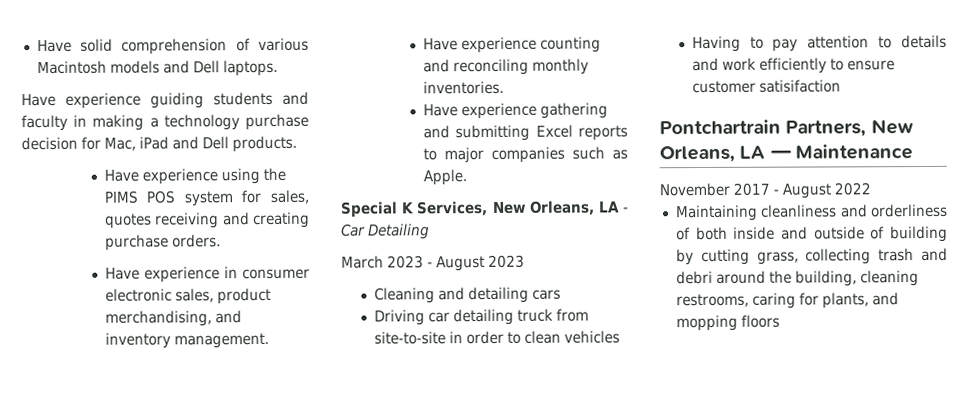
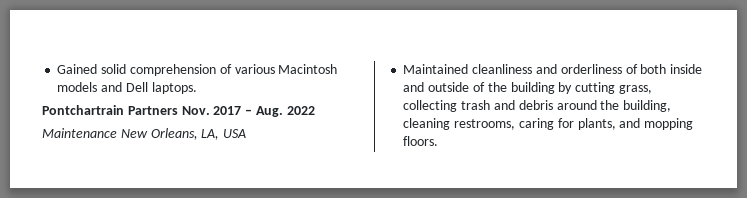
- Have solid comprehension of various Macintosh models and Dell laptops.
+ Gained solid comprehension of various Macintosh models and Dell laptops.
- Have experience guiding students and faculty in making a technology purchase decision for Mac, iPad and Dell products.
- Have experience using the PIMS POS system for sales, quotes receiving and creating purchase orders.
- Have experience in consumer electronic sales, product merchandising, and inventory management.
- Have experience counting and reconciling monthly inventories.
- Have experience gathering and submitting Excel reports to major companies such as Apple.
- Special K Services, New Orleans, LA - Car Detailing
- March 2023 - August 2023
- Cleaning and detailing cars
- Driving car detailing truck from site-to-site in order to clean vehicles
- Having to pay attention to details and work efficiently to ensure customer satisifaction
- Pontchartrain Partners, New Orleans, LA — Maintenance
- November 2017 - August 2022
- Maintaining cleanliness and orderliness of both inside and outside of building by cutting grass, collecting trash and debri around the building, cleaning restrooms, caring for plants, and mopping floors
+ Pontchartrain Partners Nov. 2017 – Aug. 2022
+ Maintenance New Orleans, LA, USA
+ Maintained cleanliness and orderliness of both inside and outside of the building by cutting grass, collecting trash and debris around the building, cleaning restrooms, caring for plants, and mopping floors.

